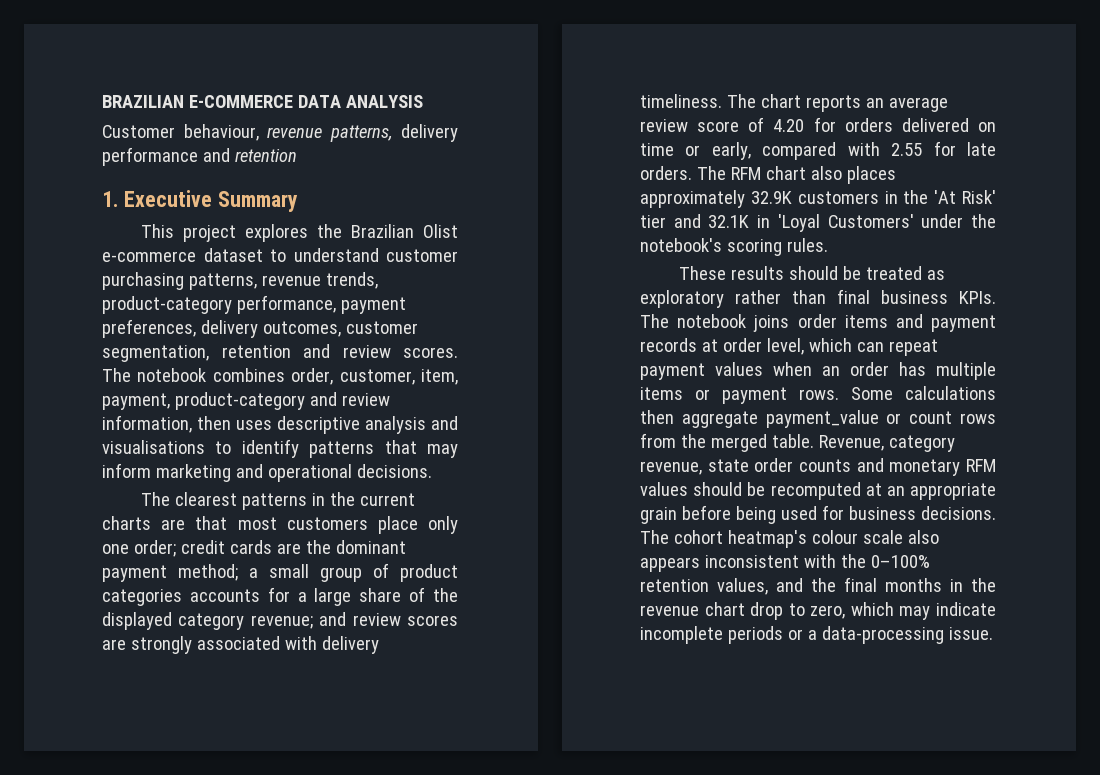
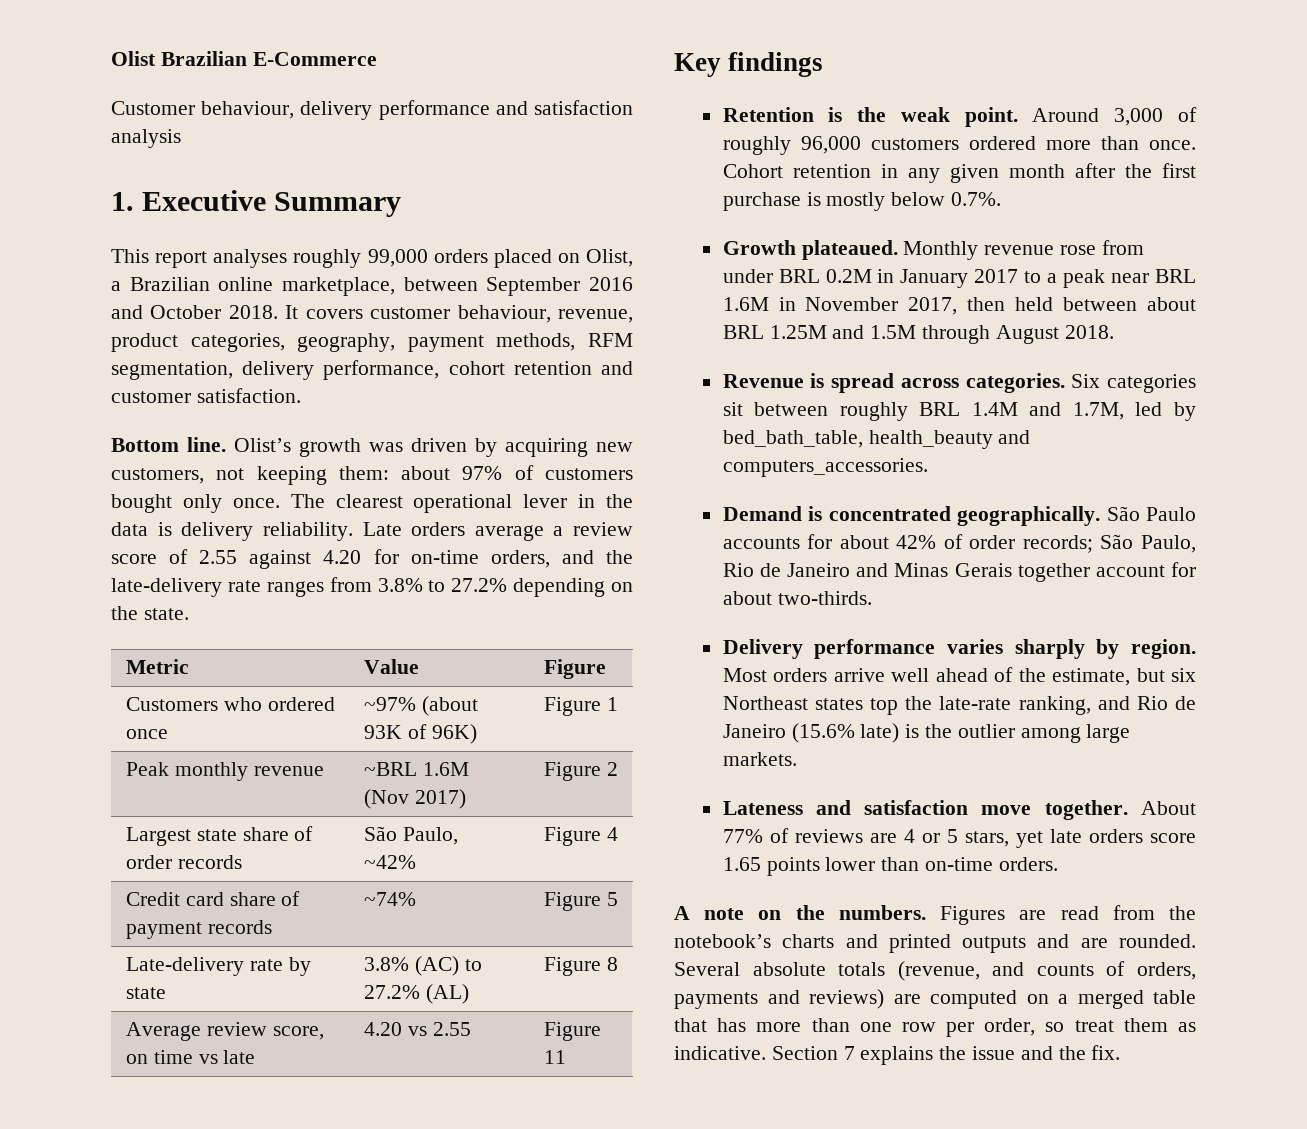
- BRAZILIAN E-COMMERCE DATA ANALYSIS
+ Olist Brazilian E-Commerce
- Customer behaviour, revenue patterns, delivery performance and retention
+ Customer behaviour, delivery performance and satisfaction analysis
- This project explores the Brazilian Olist e-commerce dataset to understand customer purchasing patterns, revenue trends, product-category performance, payment preferences, delivery outcomes, customer segmentation, retention and review scores. The notebook combines order, customer, item, payment, product-category and review information, then uses descriptive analysis and visualisations to identify patterns that may inform marketing and operational decisions.
- The clearest patterns in the current charts are that most customers place only one order; credit cards are the dominant payment method; a small group of product categories accounts for a large share of the displayed category revenue; and review scores are strongly associated with delivery timeliness. The chart reports an average review score of 4.20 for orders delivered on time or early, compared with 2.55 for late orders. The RFM chart also places approximately 32.9K customers in the 'At Risk' tier and 32.1K in 'Loyal Customers' under the notebook's scoring rules.
- These results should be treated as exploratory rather than final business KPIs. The notebook joins order items and payment records at order level, which can repeat payment values when an order has multiple items or payment rows. Some calculations then aggregate payment_value or count rows from the merged table. Revenue, category revenue, state order counts and monetary RFM values should be recomputed at an appropriate grain before being used for business decisions. The cohort heatmap's colour scale also appears inconsistent with the 0–100% retention values, and the final months in the revenue chart drop to zero, which may indicate incomplete periods or a data-processing issue.
+ This report analyses roughly 99,000 orders placed on Olist, a Brazilian online marketplace, between September 2016 and October 2018. It covers customer behaviour, revenue, product categories, geography, payment methods, RFM segmentation, delivery performance, cohort retention and customer satisfaction.
+ Bottom line. Olist’s growth was driven by acquiring new customers, not keeping them: about 97% of customers bought only once. The clearest operational lever in the data is delivery reliability. Late orders average a review score of 2.55 against 4.20 for on-time orders, and the late-delivery rate ranges from 3.8% to 27.2% depending on the state.
+ Metric | Value | Figure
+ Customers who ordered once | ~97% (about 93K of 96K) | Figure 1
+ Peak monthly revenue | ~BRL 1.6M (Nov 2017) | Figure 2
+ Largest state share of order records | São Paulo, ~42% | Figure 4
+ Credit card share of payment records | ~74% | Figure 5
+ Late-delivery rate by state | 3.8% (AC) to 27.2% (AL) | Figure 8
+ Average review score, on time vs late | 4.20 vs 2.55 | Figure 11
+ Key findings
+ Retention is the weak point. Around 3,000 of roughly 96,000 customers ordered more than once. Cohort retention in any given month after the first purchase is mostly below 0.7%.
+ Growth plateaued. Monthly revenue rose from under BRL 0.2M in January 2017 to a peak near BRL 1.6M in November 2017, then held between about BRL 1.25M and 1.5M through August 2018.
+ Revenue is spread across categories. Six categories sit between roughly BRL 1.4M and 1.7M, led by bed_bath_table, health_beauty and computers_accessories.
+ Demand is concentrated geographically. São Paulo accounts for about 42% of order records; São Paulo, Rio de Janeiro and Minas Gerais together account for about two-thirds.
+ Delivery performance varies sharply by region. Most orders arrive well ahead of the estimate, but six Northeast states top the late-rate ranking, and Rio de Janeiro (15.6% late) is the outlier among large markets.
+ Lateness and satisfaction move together. About 77% of reviews are 4 or 5 stars, yet late orders score 1.65 points lower than on-time orders.
+ A note on the numbers. Figures are read from the notebook’s charts and printed outputs and are rounded. Several absolute totals (revenue, and counts of orders, payments and reviews) are computed on a merged table that has more than one row per order, so treat them as indicative. Section 7 explains the issue and the fix.

